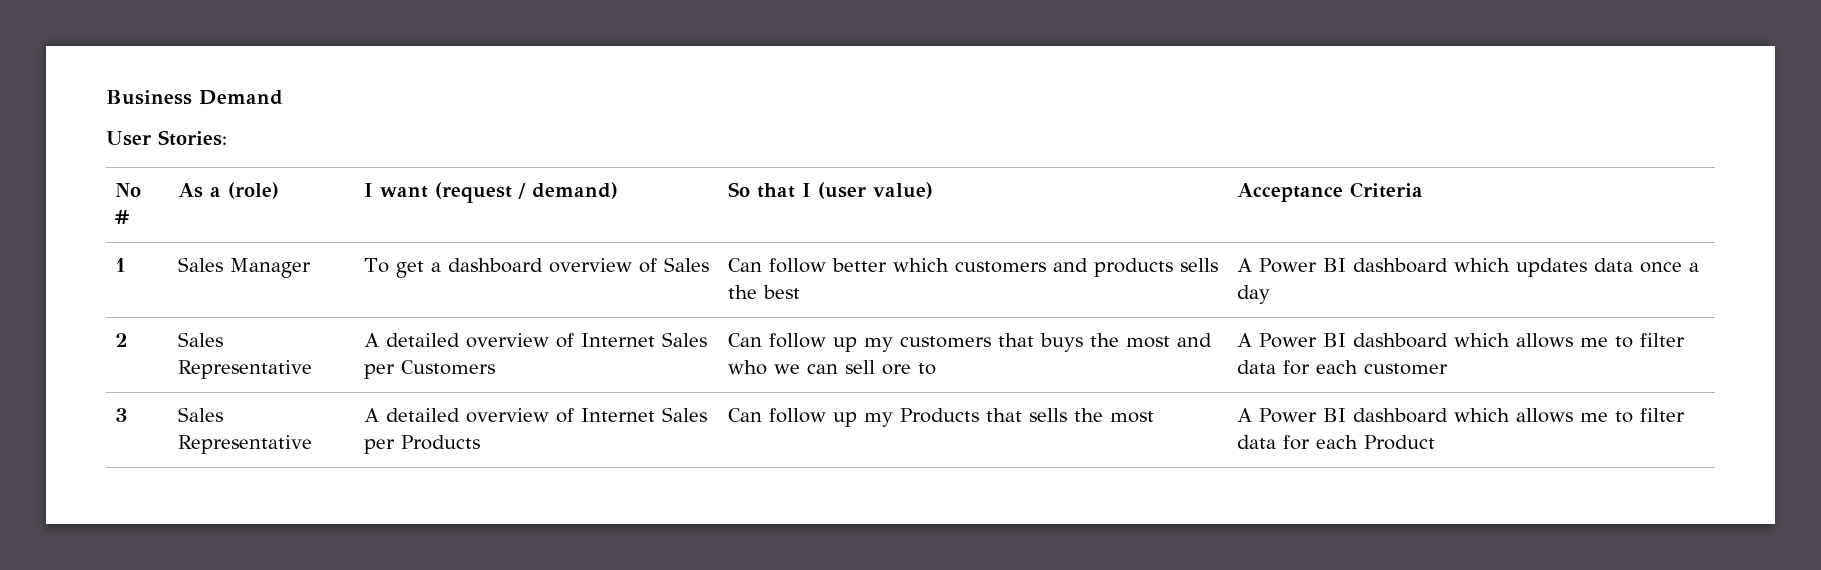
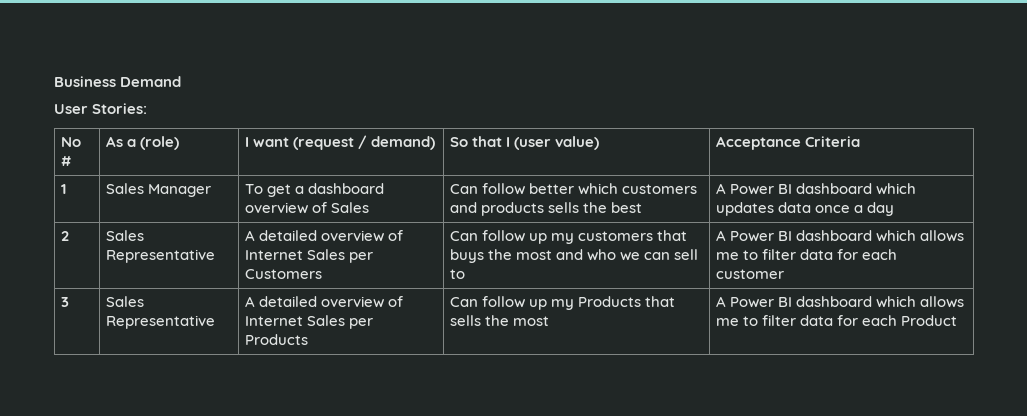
- 2 | Sales Representative | A detailed overview of Internet Sales per Customers | Can follow up my customers that buys the most and who we can sell ore to | A Power BI dashboard which allows me to filter data for each customer
+ 2 | Sales Representative | A detailed overview of Internet Sales per Customers | Can follow up my customers that buys the most and who we can sell to | A Power BI dashboard which allows me to filter data for each customer

